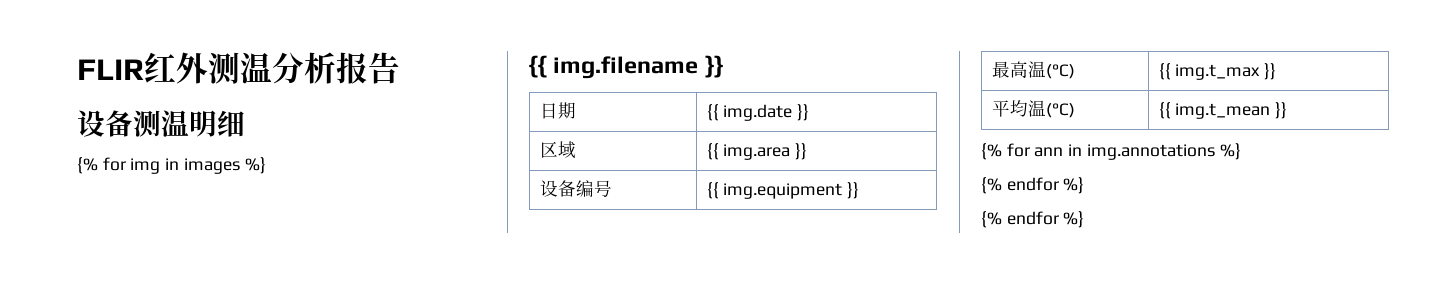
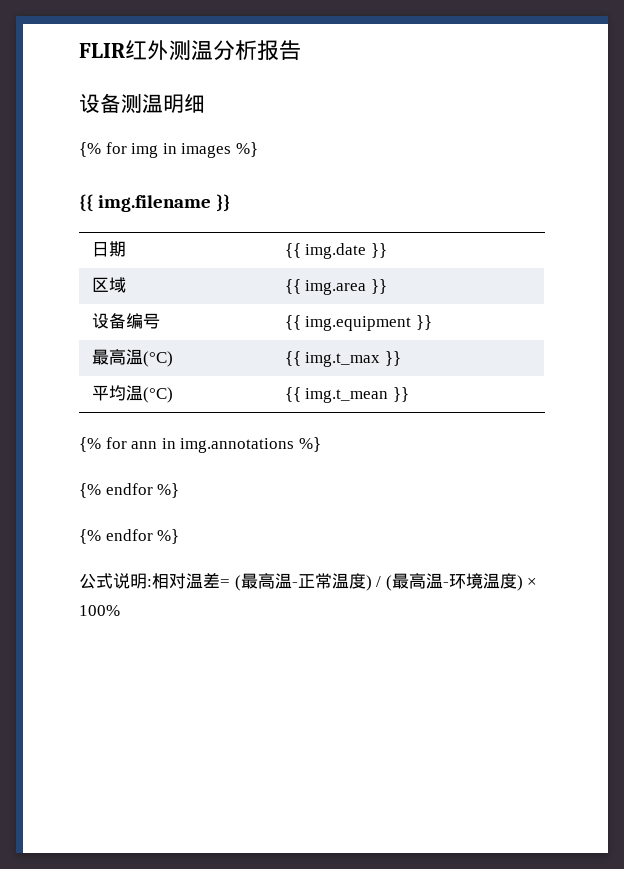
+ 公式说明:相对温差= (最高温-正常温度) / (最高温-环境温度) × 100%

